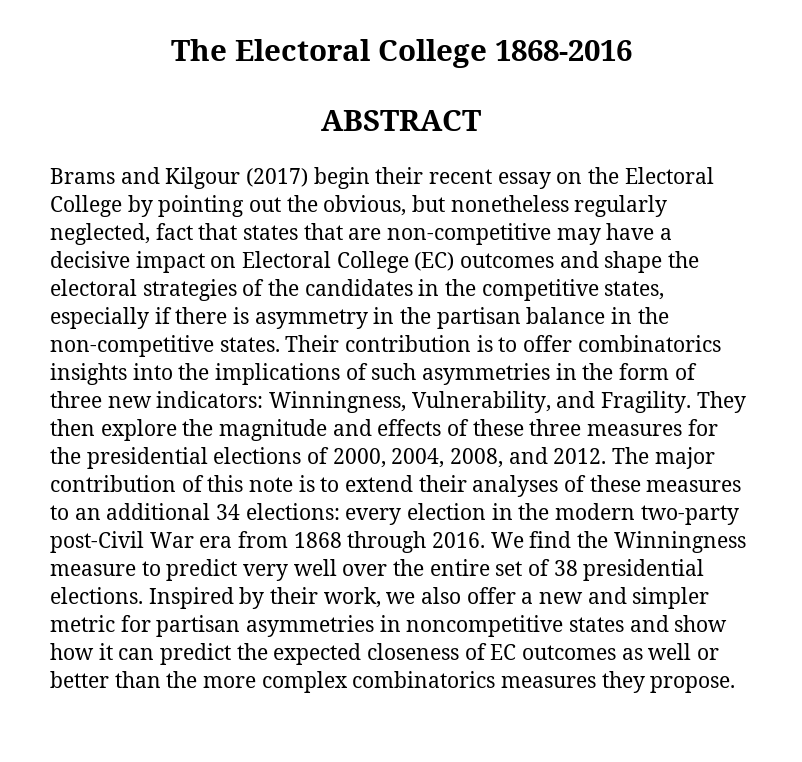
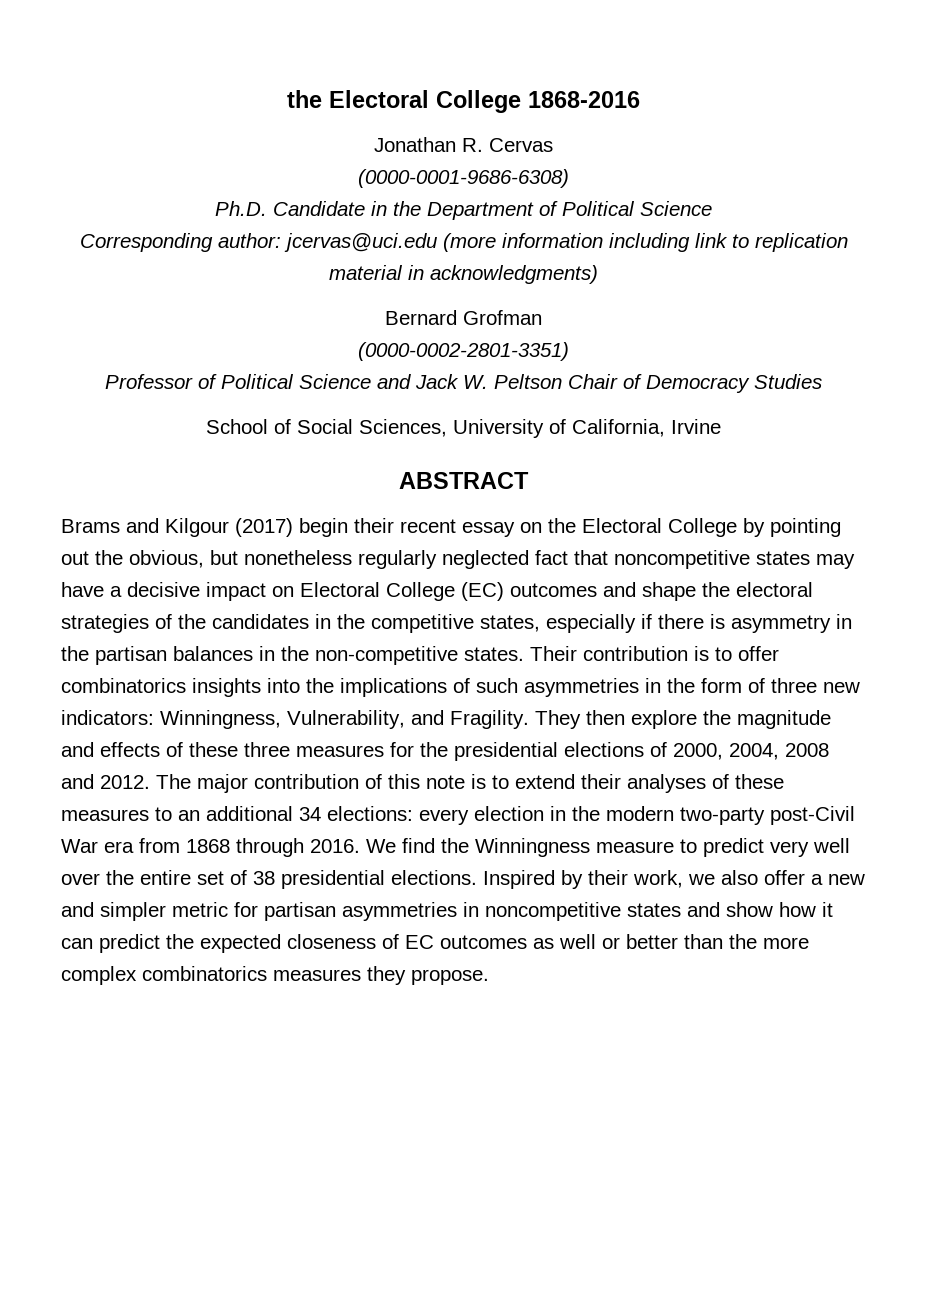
- The Electoral College 1868-2016
+ the Electoral College 1868-2016
+ Jonathan R. Cervas
+ (0000-0001-9686-6308)
+ Ph.D. Candidate in the Department of Political Science
+ Corresponding author: jcervas@uci.edu (more information including link to replication material in acknowledgments)
+ Bernard Grofman
+ (0000-0002-2801-3351)
+ Professor of Political Science and Jack W. Peltson Chair of Democracy Studies
+ School of Social Sciences, University of California, Irvine
- Brams and Kilgour (2017) begin their recent essay on the Electoral College by pointing out the obvious, but nonetheless regularly neglected, fact that states that are non-competitive may have a decisive impact on Electoral College (EC) outcomes and shape the electoral strategies of the candidates in the competitive states, especially if there is asymmetry in the partisan balance in the non-competitive states.
+ Brams and Kilgour (2017) begin their recent essay on the Electoral College by pointing out the obvious, but nonetheless regularly neglected fact that noncompetitive states may have a decisive impact on Electoral College (EC) outcomes and shape the electoral strategies of the candidates in the competitive states, especially if there is asymmetry in the partisan balances in the non-competitive states.
- They then explore the magnitude and effects of these three measures for the presidential elections of 2000, 2004, 2008, and 2012.
+ They then explore the magnitude and effects of these three measures for the presidential elections of 2000, 2004, 2008 and 2012.

